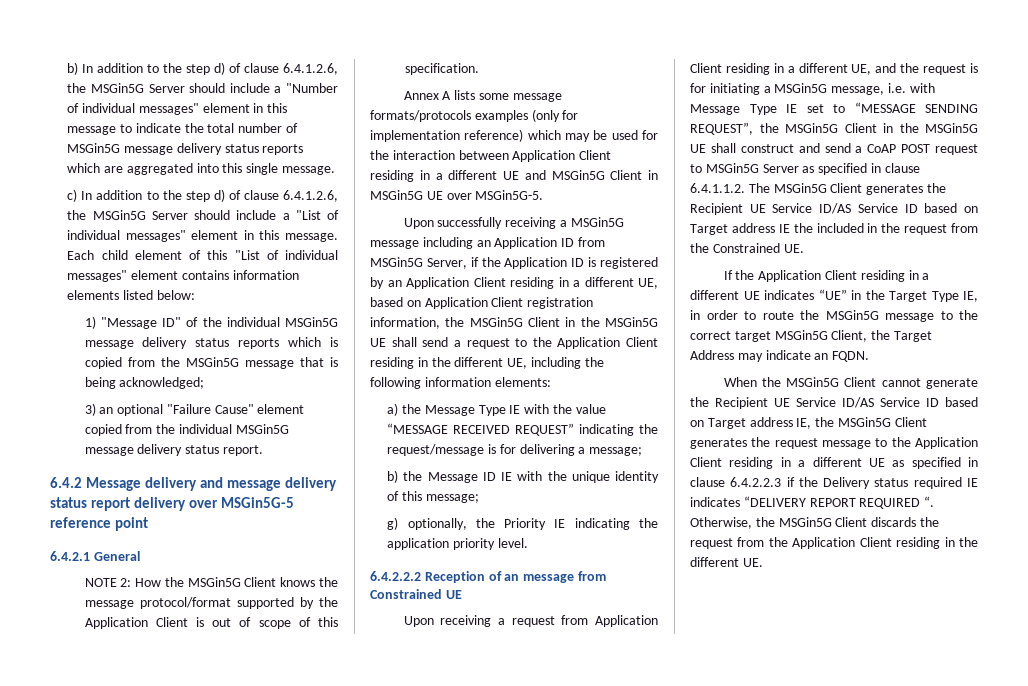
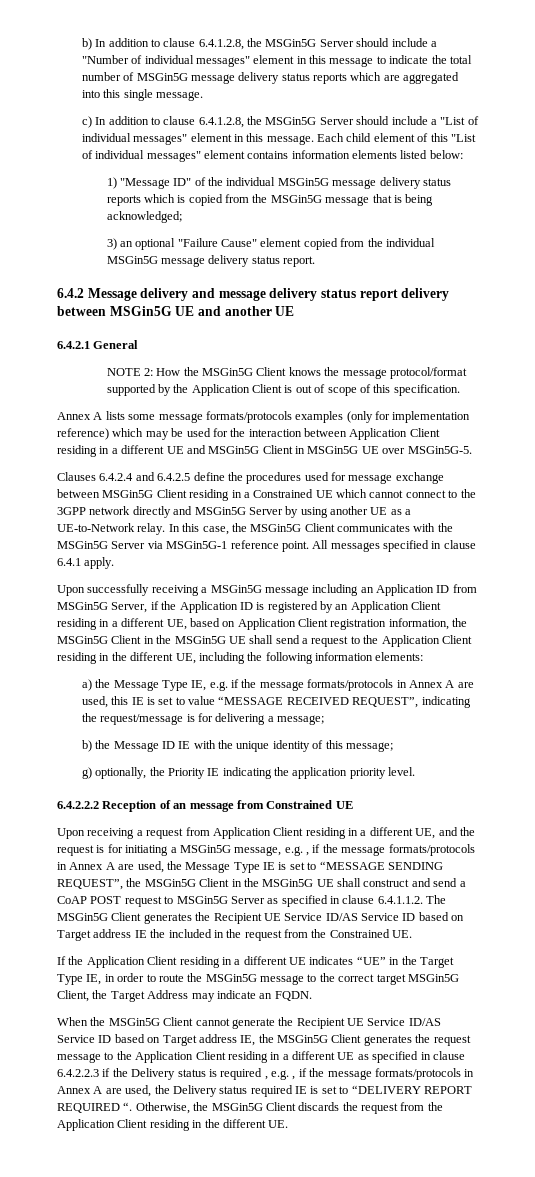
- b) In addition to the step d) of clause 6.4.1.2.6, the MSGin5G Server should include a "Number of individual messages" element in this message to indicate the total number of MSGin5G message delivery status reports which are aggregated into this single message.
+ b) In addition to clause 6.4.1.2.8, the MSGin5G Server should include a "Number of individual messages" element in this message to indicate the total number of MSGin5G message delivery status reports which are aggregated into this single message.
- c) In addition to the step d) of clause 6.4.1.2.6, the MSGin5G Server should include a "List of individual messages" element in this message.
+ c) In addition to clause 6.4.1.2.8, the MSGin5G Server should include a "List of individual messages" element in this message.
- 6.4.2 Message delivery and message delivery status report delivery over MSGin5G-5 reference point
+ 6.4.2 Message delivery and message delivery status report delivery between MSGin5G UE and another UE
+ Clauses 6.4.2.4 and 6.4.2.5 define the procedures used for message exchange between MSGin5G Client residing in a Constrained UE which cannot connect to the 3GPP network directly and MSGin5G Server by using another UE as a UE-to-Network relay. In this case, the MSGin5G Client communicates with the MSGin5G Server via MSGin5G-1 reference point. All messages specified in clause 6.4.1 apply.
- a) the Message Type IE with the value “MESSAGE RECEIVED REQUEST” indicating the request/message is for delivering a message;
+ a) the Message Type IE, e.g. if the message formats/protocols in Annex A are used, this IE is set to value “MESSAGE RECEIVED REQUEST”, indicating the request/message is for delivering a message;
- Upon receiving a request from Application Client residing in a different UE, and the request is for initiating a MSGin5G message, i.e. with Message Type IE set to “MESSAGE SENDING REQUEST”, the MSGin5G Client in the MSGin5G UE shall construct and send a CoAP POST request to MSGin5G Server as specified in clause 6.4.1.1.2. The MSGin5G Client generates the Recipient UE Service ID/AS Service ID based on Target address IE the included in the request from the Constrained UE.
+ Upon receiving a request from Application Client residing in a different UE, and the request is for initiating a MSGin5G message, e.g. , if the message formats/protocols in Annex A are used, the Message Type IE is set to “MESSAGE SENDING REQUEST”, the MSGin5G Client in the MSGin5G UE shall construct and send a CoAP POST request to MSGin5G Server as specified in clause 6.4.1.1.2. The MSGin5G Client generates the Recipient UE Service ID/AS Service ID based on Target address IE the included in the request from the Constrained UE.
- When the MSGin5G Client cannot generate the Recipient UE Service ID/AS Service ID based on Target address IE, the MSGin5G Client generates the request message to the Application Client residing in a different UE as specified in clause 6.4.2.2.3 if the Delivery status required IE indicates “DELIVERY REPORT REQUIRED “.
+ When the MSGin5G Client cannot generate the Recipient UE Service ID/AS Service ID based on Target address IE, the MSGin5G Client generates the request message to the Application Client residing in a different UE as specified in clause 6.4.2.2.3 if the Delivery status is required , e.g. , if the message formats/protocols in Annex A are used, the Delivery status required IE is set to “DELIVERY REPORT REQUIRED “.

